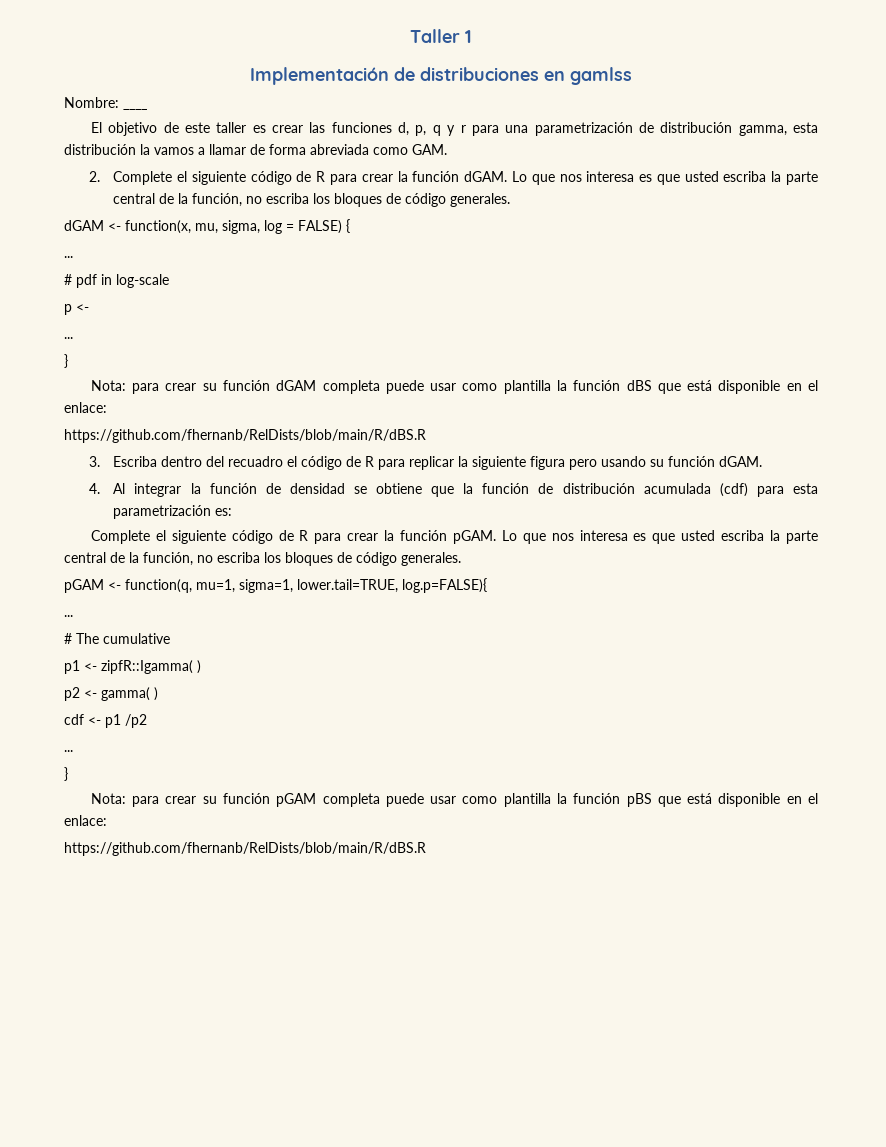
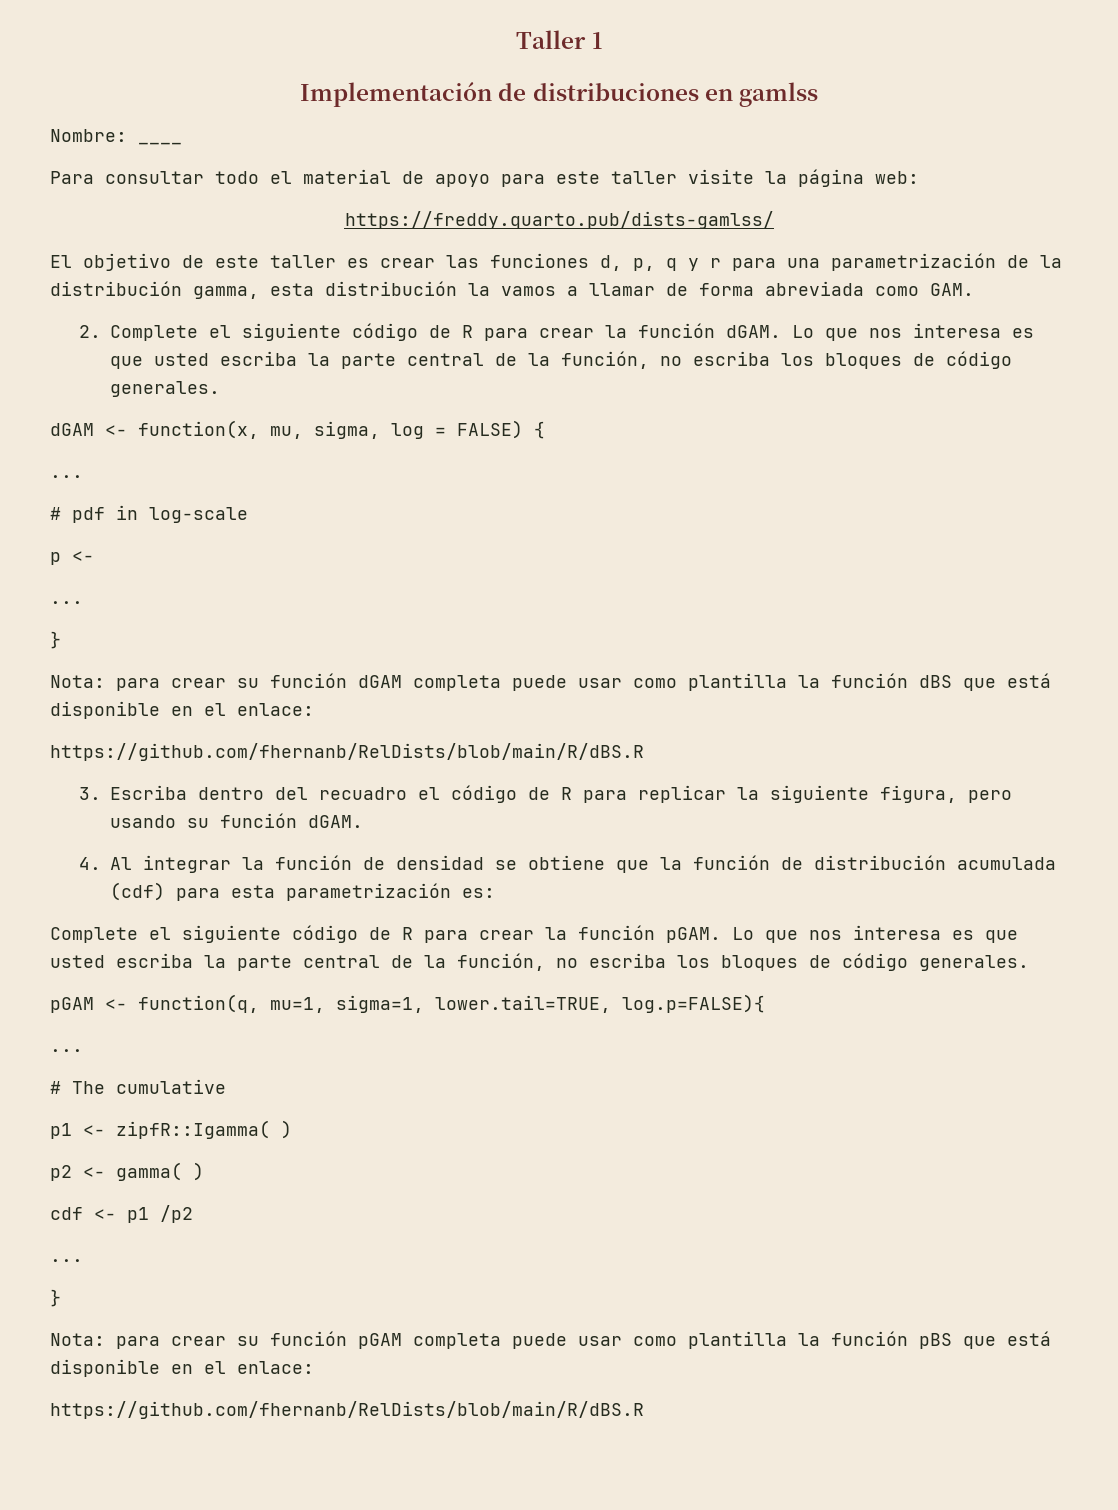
+ Para consultar todo el material de apoyo para este taller visite la página web:
+ https://freddy.quarto.pub/dists-gamlss/
- El objetivo de este taller es crear las funciones d, p, q y r para una parametrización de distribución gamma, esta distribución la vamos a llamar de forma abreviada como GAM.
+ El objetivo de este taller es crear las funciones d, p, q y r para una parametrización de la distribución gamma, esta distribución la vamos a llamar de forma abreviada como GAM.
- 3. Escriba dentro del recuadro el código de R para replicar la siguiente figura pero usando su función dGAM.
+ 3. Escriba dentro del recuadro el código de R para replicar la siguiente figura, pero usando su función dGAM.

